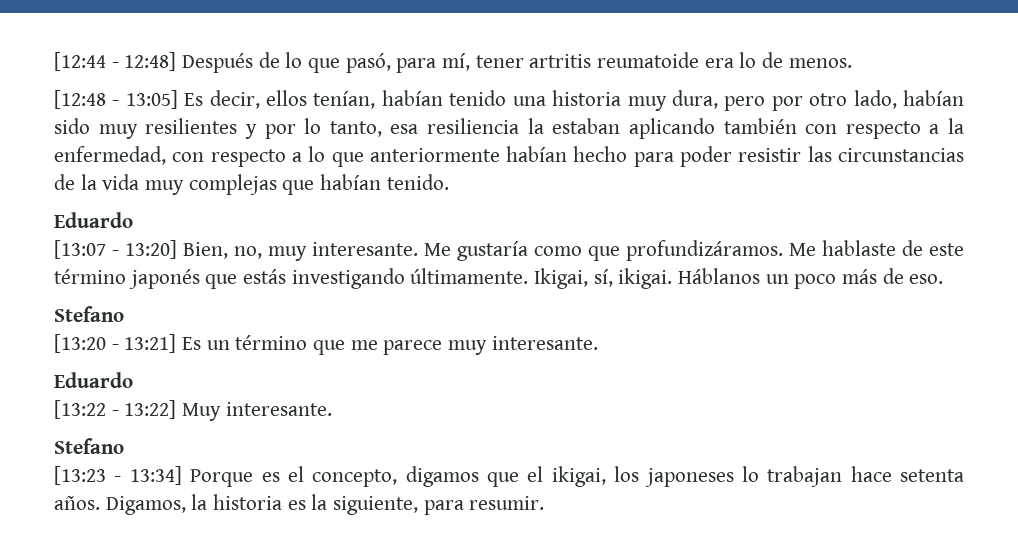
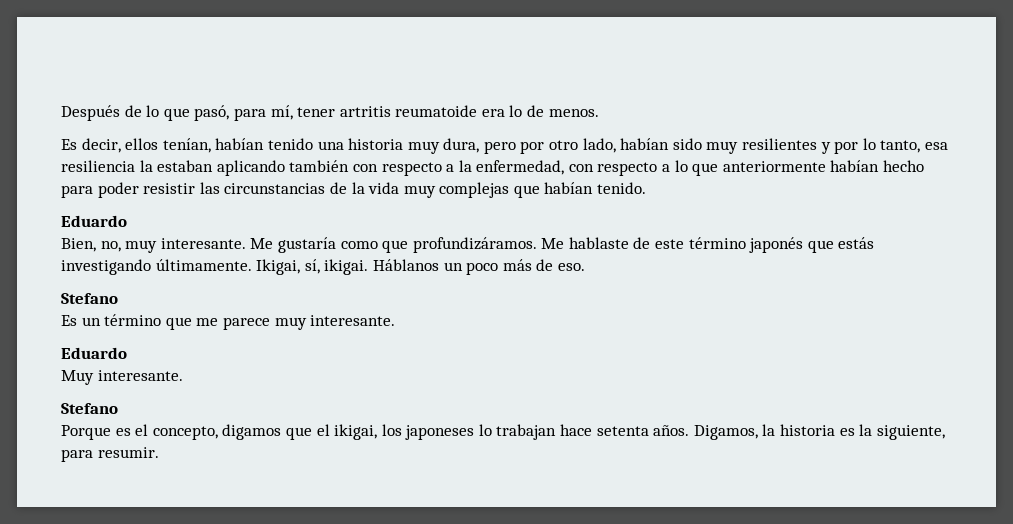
- [12:44 - 12:48] Después de lo que pasó, para mí, tener artritis reumatoide era lo de menos.
+ Después de lo que pasó, para mí, tener artritis reumatoide era lo de menos.
- [12:48 - 13:05] Es decir, ellos tenían, habían tenido una historia muy dura, pero por otro lado, habían sido muy resilientes y por lo tanto, esa resiliencia la estaban aplicando también con respecto a la enfermedad, con respecto a lo que anteriormente habían hecho para poder resistir las circunstancias de la vida muy complejas que habían tenido.
+ Es decir, ellos tenían, habían tenido una historia muy dura, pero por otro lado, habían sido muy resilientes y por lo tanto, esa resiliencia la estaban aplicando también con respecto a la enfermedad, con respecto a lo que anteriormente habían hecho para poder resistir las circunstancias de la vida muy complejas que habían tenido.
- [13:07 - 13:20] Bien, no, muy interesante.
+ Bien, no, muy interesante.
- [13:20 - 13:21] Es un término que me parece muy interesante.
+ Es un término que me parece muy interesante.
- [13:22 - 13:22] Muy interesante.
+ Muy interesante.
- [13:23 - 13:34] Porque es el concepto, digamos que el ikigai, los japoneses lo trabajan hace setenta años.
+ Porque es el concepto, digamos que el ikigai, los japoneses lo trabajan hace setenta años.

